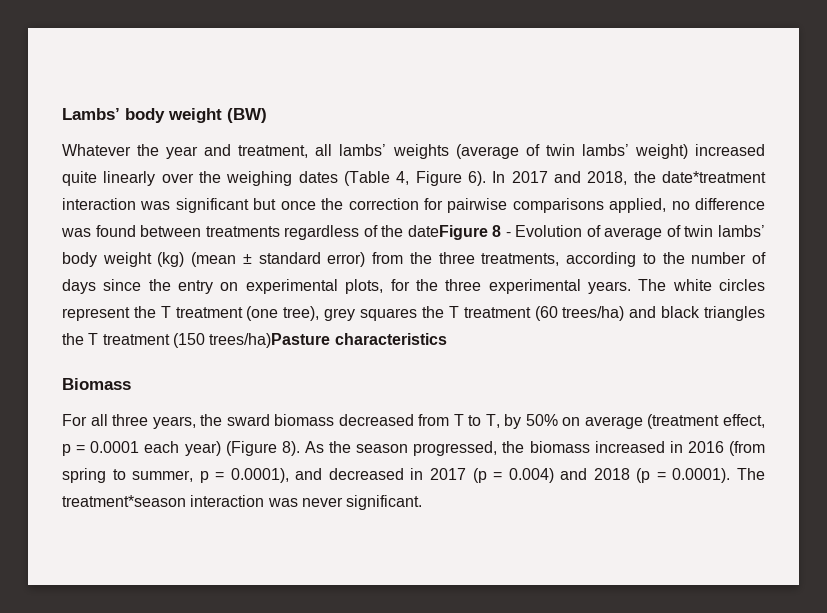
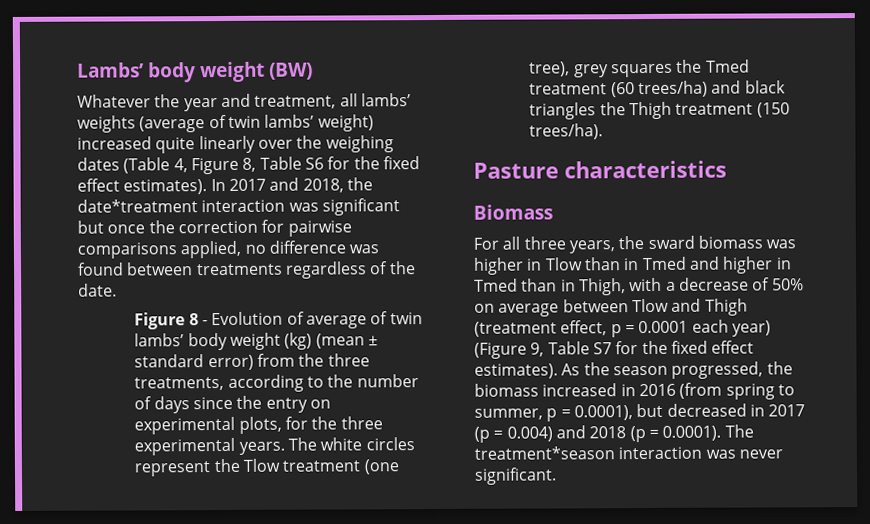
- Whatever the year and treatment, all lambs’ weights (average of twin lambs’ weight) increased quite linearly over the weighing dates (Table 4, Figure 6).
+ Whatever the year and treatment, all lambs’ weights (average of twin lambs’ weight) increased quite linearly over the weighing dates (Table 4, Figure 8, Table S6 for the fixed effect estimates).
- In 2017 and 2018, the date*treatment interaction was significant but once the correction for pairwise comparisons applied, no difference was found between treatments regardless of the dateFigure 8 - Evolution of average of twin lambs’ body weight (kg) (mean ± standard error) from the three treatments, according to the number of days since the entry on experimental plots, for the three experimental years.
+ In 2017 and 2018, the date*treatment interaction was significant but once the correction for pairwise comparisons applied, no difference was found between treatments regardless of the date.
+ Figure 8 - Evolution of average of twin lambs’ body weight (kg) (mean ± standard error) from the three treatments, according to the number of days since the entry on experimental plots, for the three experimental years.
- The white circles represent the T treatment (one tree), grey squares the T treatment (60 trees/ha) and black triangles the T treatment (150 trees/ha)Pasture characteristics
+ The white circles represent the Tlow treatment (one tree), grey squares the Tmed treatment (60 trees/ha) and black triangles the Thigh treatment (150 trees/ha).
+ Pasture characteristics
- For all three years, the sward biomass decreased from T to T, by 50% on average (treatment effect, p = 0.0001 each year) (Figure 8).
+ For all three years, the sward biomass was higher in Tlow than in Tmed and higher in Tmed than in Thigh, with a decrease of 50% on average between Tlow and Thigh (treatment effect, p = 0.0001 each year) (Figure 9, Table S7 for the fixed effect estimates).
- As the season progressed, the biomass increased in 2016 (from spring to summer, p = 0.0001), and decreased in 2017 (p = 0.004) and 2018 (p = 0.0001). The treatment*season interaction was never significant.
+ As the season progressed, the biomass increased in 2016 (from spring to summer, p = 0.0001), but decreased in 2017 (p = 0.004) and 2018 (p = 0.0001). The treatment*season interaction was never significant.

